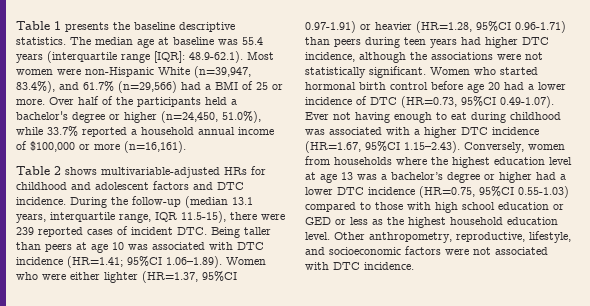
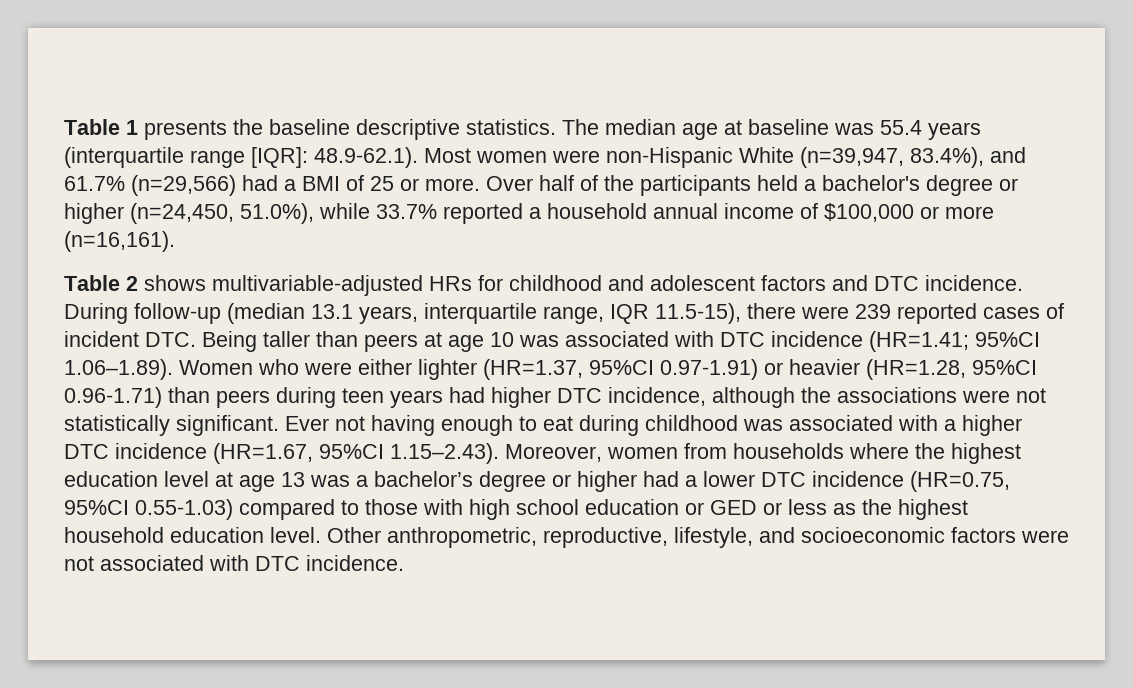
- During the follow-up (median 13.1 years, interquartile range, IQR 11.5-15), there were 239 reported cases of incident DTC. Being taller than peers at age 10 was associated with DTC incidence (HR=1.41;
+ During follow-up (median 13.1 years, interquartile range, IQR 11.5-15), there were 239 reported cases of incident DTC. Being taller than peers at age 10 was associated with DTC incidence (HR=1.41;
- Women who started hormonal birth control before age 20 had a lower incidence of DTC (HR=0.73, 95%CI 0.49-1.07). Ever not having enough to eat during childhood was associated with a higher DTC incidence (HR=1.67, 95%CI 1.15–2.43). Conversely, women from households where the highest education level at age 13 was a bachelor’s degree or higher had a lower DTC incidence (HR=0.75, 95%CI 0.55-1.03) compared to those with high school education or GED or less as the highest household education level.
+ Ever not having enough to eat during childhood was associated with a higher DTC incidence (HR=1.67, 95%CI 1.15–2.43). Moreover, women from households where the highest education level at age 13 was a bachelor’s degree or higher had a lower DTC incidence (HR=0.75, 95%CI 0.55-1.03) compared to those with high school education or GED or less as the highest household education level.
- Other anthropometry, reproductive, lifestyle, and socioeconomic factors were not associated with DTC incidence.
+ Other anthropometric, reproductive, lifestyle, and socioeconomic factors were not associated with DTC incidence.

